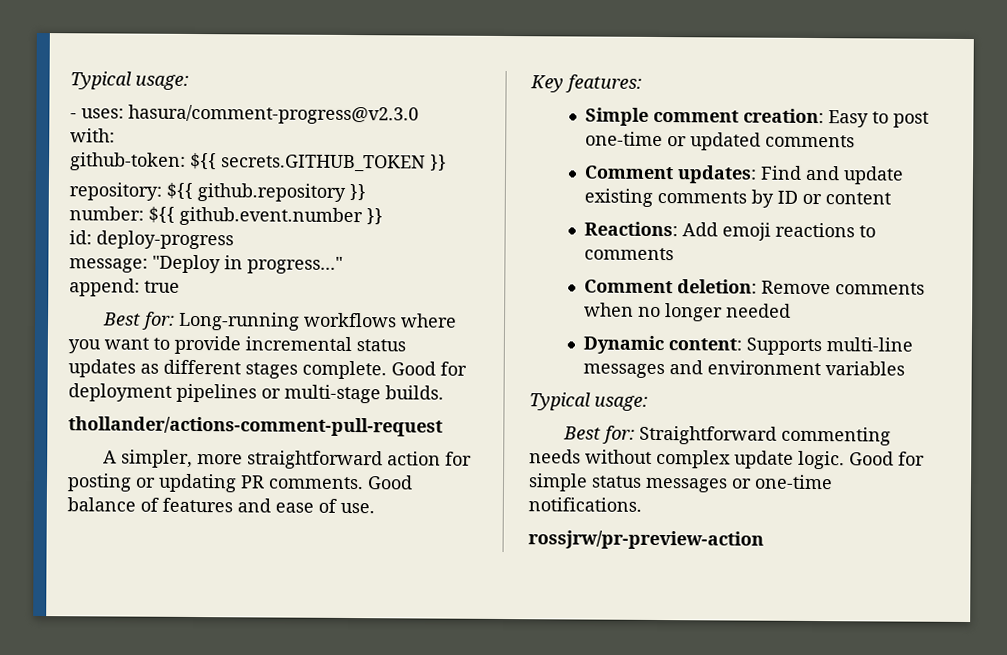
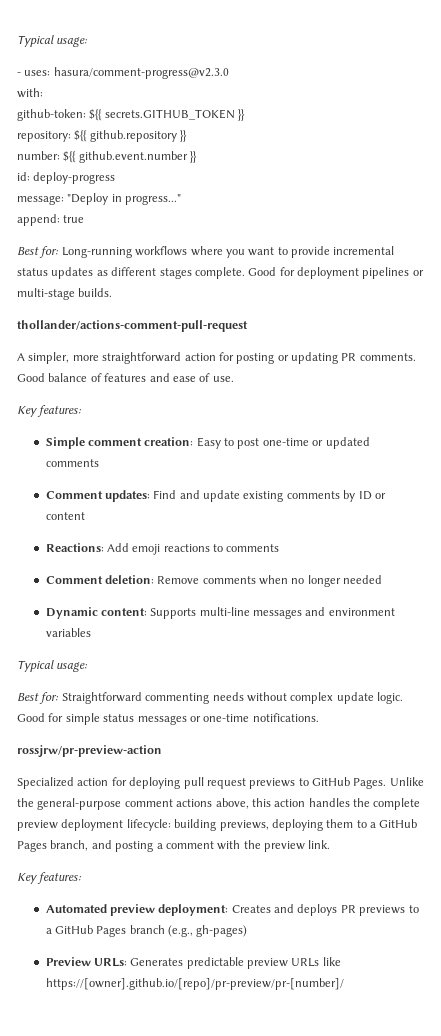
+ Specialized action for deploying pull request previews to GitHub Pages. Unlike the general-purpose comment actions above, this action handles the complete preview deployment lifecycle: building previews, deploying them to a GitHub Pages branch, and posting a comment with the preview link.
+ Key features:
+ Automated preview deployment: Creates and deploys PR previews to a GitHub Pages branch (e.g., gh-pages)
+ Preview URLs: Generates predictable preview URLs like https://[owner].github.io/[repo]/pr-preview/pr-[number]/

